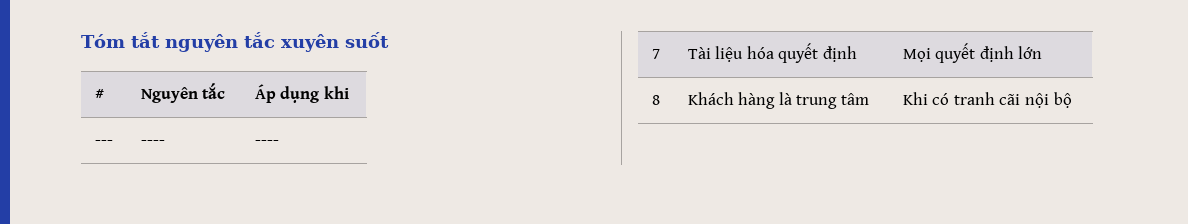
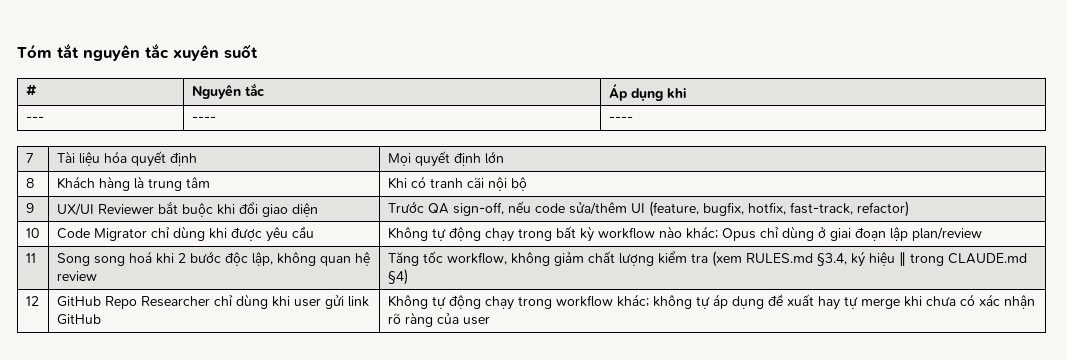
+ 9 | UX/UI Reviewer bắt buộc khi đổi giao diện | Trước QA sign-off, nếu code sửa/thêm UI (feature, bugfix, hotfix, fast-track, refactor)
+ 10 | Code Migrator chỉ dùng khi được yêu cầu | Không tự động chạy trong bất kỳ workflow nào khác; Opus chỉ dùng ở giai đoạn lập plan/review
+ 11 | Song song hoá khi 2 bước độc lập, không quan hệ review | Tăng tốc workflow, không giảm chất lượng kiểm tra (xem RULES.md §3.4, ký hiệu ∥ trong CLAUDE.md §4)
+ 12 | GitHub Repo Researcher chỉ dùng khi user gửi link GitHub | Không tự động chạy trong workflow khác; không tự áp dụng đề xuất hay tự merge khi chưa có xác nhận rõ ràng của user

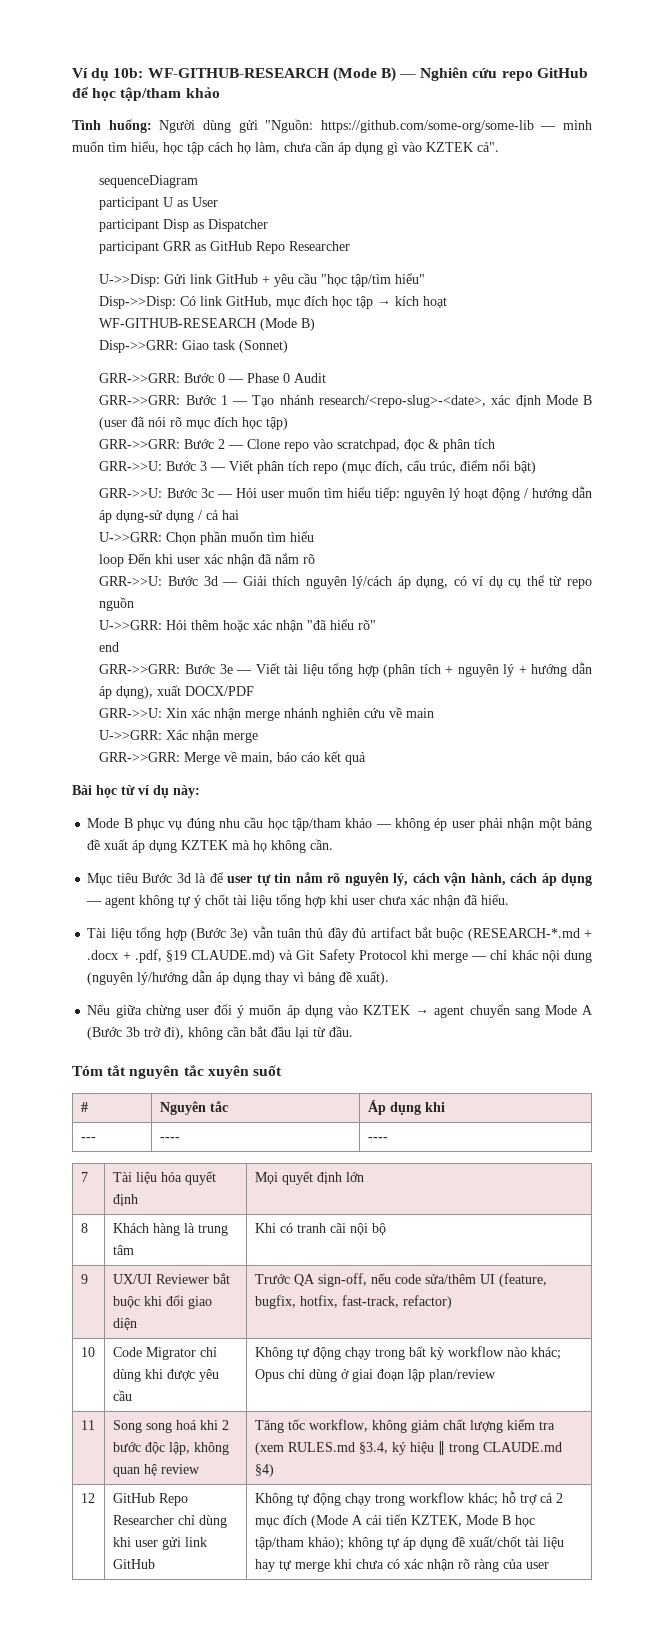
+ Ví dụ 10b: WF-GITHUB-RESEARCH (Mode B) — Nghiên cứu repo GitHub để học tập/tham khảo
+ Tình huống: Người dùng gửi "Nguồn: https://github.com/some-org/some-lib — mình muốn tìm hiểu, học tập cách họ làm, chưa cần áp dụng gì vào KZTEK cả".
+ sequenceDiagram
+ participant U as User
+ participant Disp as Dispatcher
+ participant GRR as GitHub Repo Researcher
+ U->>Disp: Gửi link GitHub + yêu cầu "học tập/tìm hiểu"
+ Disp->>Disp: Có link GitHub, mục đích học tập → kích hoạt WF-GITHUB-RESEARCH (Mode B)
+ Disp->>GRR: Giao task (Sonnet)
+ GRR->>GRR: Bước 0 — Phase 0 Audit
+ GRR->>GRR: Bước 1 — Tạo nhánh research/<repo-slug>-<date>, xác định Mode B (user đã nói rõ mục đích học tập)
+ GRR->>GRR: Bước 2 — Clone repo vào scratchpad, đọc & phân tích
+ GRR->>U: Bước 3 — Viết phân tích repo (mục đích, cấu trúc, điểm nổi bật)
+ GRR->>U: Bước 3c — Hỏi user muốn tìm hiểu tiếp: nguyên lý hoạt động / hướng dẫn áp dụng-sử dụng / cả hai
+ U->>GRR: Chọn phần muốn tìm hiểu
+ loop Đến khi user xác nhận đã nắm rõ
+ GRR->>U: Bước 3d — Giải thích nguyên lý/cách áp dụng, có ví dụ cụ thể từ repo nguồn
+ U->>GRR: Hỏi thêm hoặc xác nhận "đã hiểu rõ"
+ end
+ GRR->>GRR: Bước 3e — Viết tài liệu tổng hợp (phân tích + nguyên lý + hướng dẫn áp dụng), xuất DOCX/PDF
+ GRR->>U: Xin xác nhận merge nhánh nghiên cứu về main
+ U->>GRR: Xác nhận merge
+ GRR->>GRR: Merge về main, báo cáo kết quả
+ Bài học từ ví dụ này:
+ Mode B phục vụ đúng nhu cầu học tập/tham khảo — không ép user phải nhận một bảng đề xuất áp dụng KZTEK mà họ không cần.
+ Mục tiêu Bước 3d là để user tự tin nắm rõ nguyên lý, cách vận hành, cách áp dụng — agent không tự ý chốt tài liệu tổng hợp khi user chưa xác nhận đã hiểu.
+ Tài liệu tổng hợp (Bước 3e) vẫn tuân thủ đầy đủ artifact bắt buộc (RESEARCH-*.md + .docx + .pdf, §19 CLAUDE.md) và Git Safety Protocol khi merge — chỉ khác nội dung (nguyên lý/hướng dẫn áp dụng thay vì bảng đề xuất).
+ Nếu giữa chừng user đổi ý muốn áp dụng vào KZTEK → agent chuyển sang Mode A (Bước 3b trở đi), không cần bắt đầu lại từ đầu.
- Không tự động chạy trong workflow khác; không tự áp dụng đề xuất hay tự merge khi chưa có xác nhận rõ ràng của user
+ Không tự động chạy trong workflow khác; hỗ trợ cả 2 mục đích (Mode A cải tiến KZTEK, Mode B học tập/tham khảo); không tự áp dụng đề xuất/chốt tài liệu hay tự merge khi chưa có xác nhận rõ ràng của user

